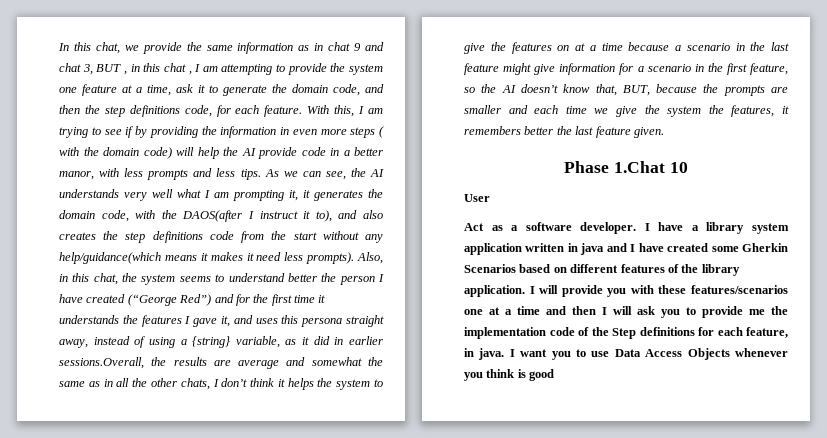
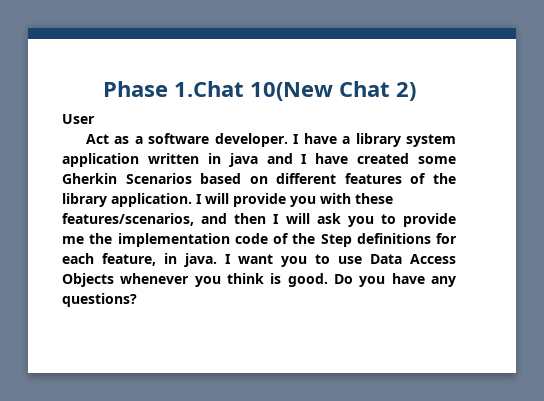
- In this chat, we provide the same information as in chat 9 and chat 3, BUT , in this chat , I am attempting to provide the system one feature at a time, ask it to generate the domain code, and then the step definitions code, for each feature. With this, I am trying to see if by providing the information in even more steps ( with the domain code) will help the AI provide code in a better manor, with less prompts and less tips. As we can see, the AI understands very well what I am prompting it, it generates the domain code, with the DAOS(after I instruct it to), and also creates the step definitions code from the start without any help/guidance(which means it makes it need less prompts). Also, in this chat, the system seems to understand better the person I have created (“George Red”) and for the first time it understands the features I gave it, and uses this persona straight away, instead of using a {string} variable, as it did in earlier sessions.Overall, the results are average and somewhat the same as in all the other chats, I don’t think it helps the system to give the features on at a time because a scenario in the last feature might give information for a scenario in the first feature, so the AI doesn’t know that, BUT, because the prompts are smaller and each time we give the system the features, it remembers better the last feature given.
- Phase 1.Chat 10
+ Phase 1.Chat 10(New Chat 2)
- I will provide you with these features/scenarios one at a time and then I will ask you to provide me the implementation code of the Step definitions for each feature, in java.
+ I will provide you with these features/scenarios, and then I will ask you to provide me the implementation code of the Step definitions for each feature, in java.
- I want you to use Data Access Objects whenever you think is good
+ I want you to use Data Access Objects whenever you think is good. Do you have any questions?

